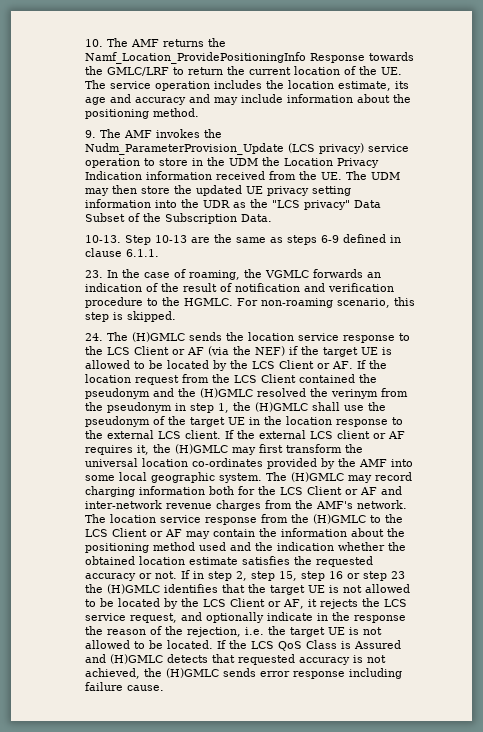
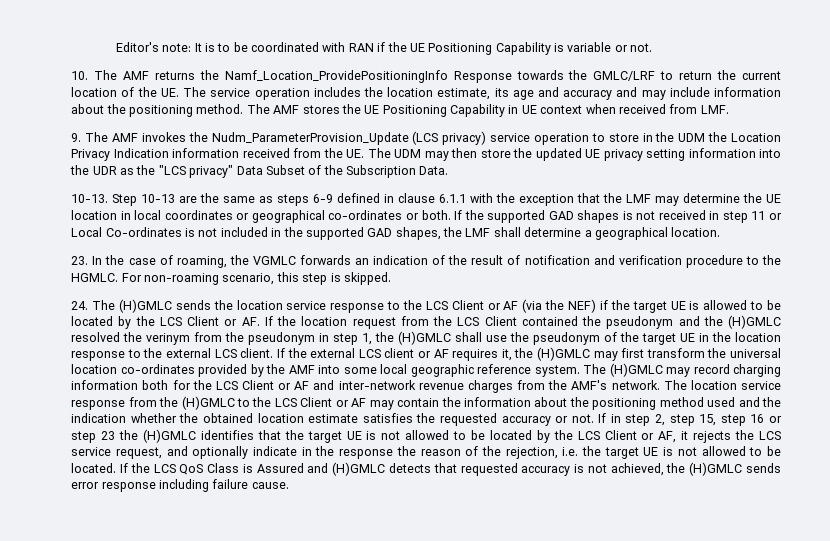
+ Editor's note: It is to be coordinated with RAN if the UE Positioning Capability is variable or not.
+ The AMF stores the UE Positioning Capability in UE context when received from LMF.
- Step 10-13 are the same as steps 6-9 defined in clause 6.1.1.
+ Step 10-13 are the same as steps 6-9 defined in clause 6.1.1 with the exception that the LMF may determine the UE location in local coordinates or geographical co-ordinates or both. If the supported GAD shapes is not received in step 11 or Local Co-ordinates is not included in the supported GAD shapes, the LMF shall determine a geographical location.
- If the external LCS client or AF requires it, the (H)GMLC may first transform the universal location co-ordinates provided by the AMF into some local geographic system.
+ If the external LCS client or AF requires it, the (H)GMLC may first transform the universal location co-ordinates provided by the AMF into some local geographic reference system.

